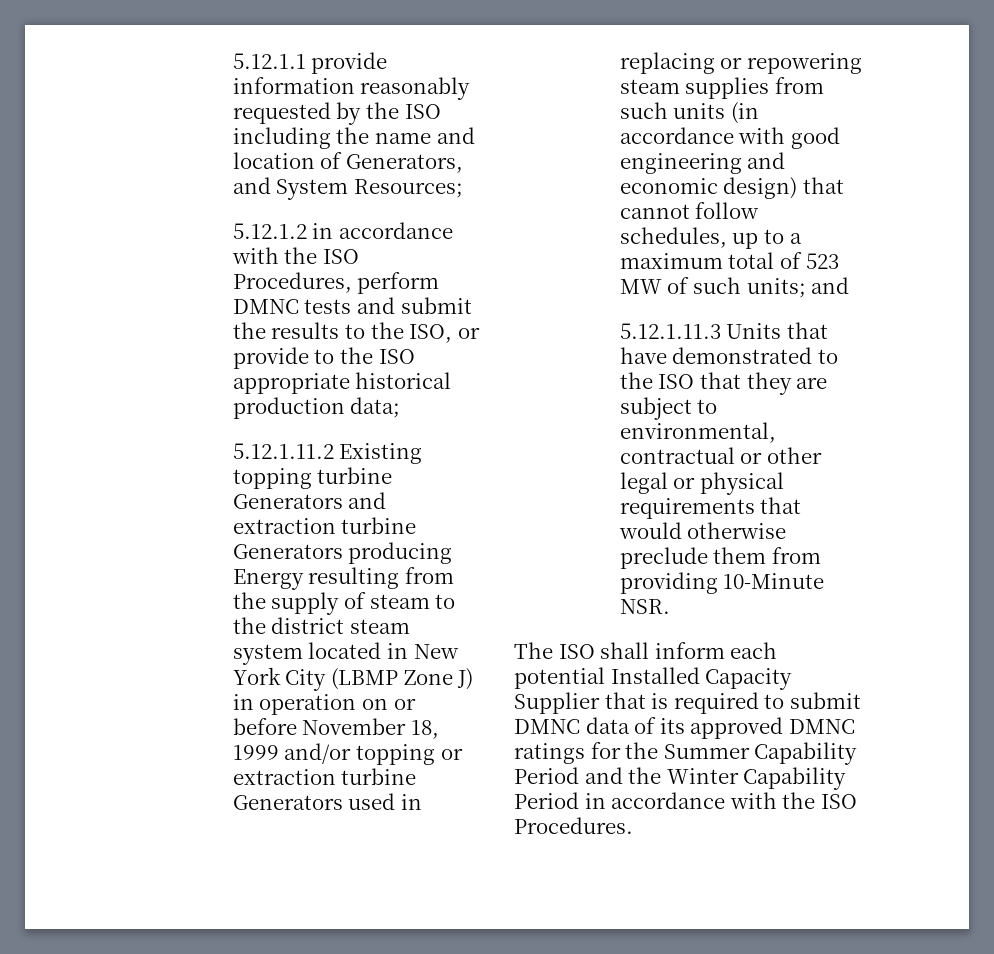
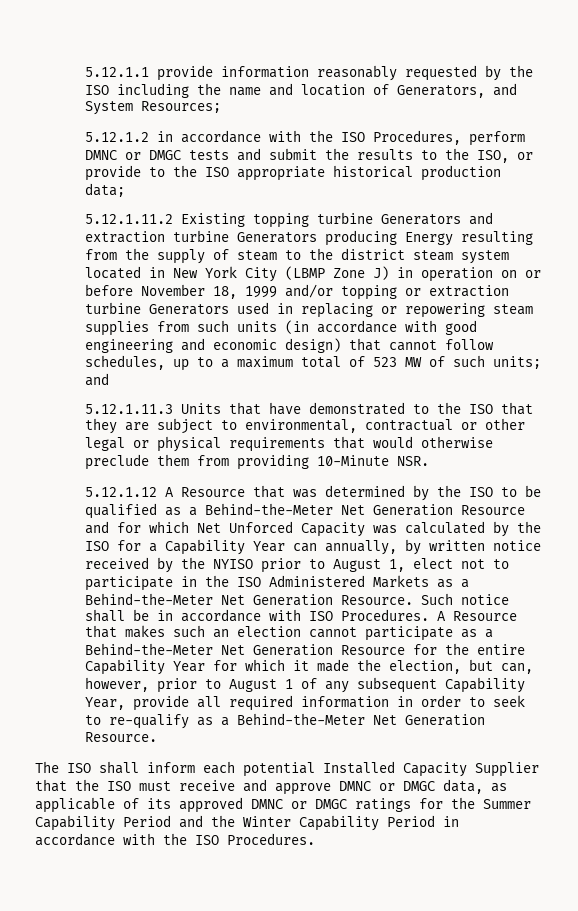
- 5.12.1.2 in accordance with the ISO Procedures, perform DMNC tests and submit the results to the ISO, or provide to the ISO appropriate historical production data;
+ 5.12.1.2 in accordance with the ISO Procedures, perform DMNC or DMGC tests and submit the results to the ISO, or provide to the ISO appropriate historical production data;
+ 5.12.1.12 A Resource that was determined by the ISO to be qualified as a Behind-the-Meter Net Generation Resource and for which Net Unforced Capacity was calculated by the ISO for a Capability Year can annually, by written notice received by the NYISO prior to August 1, elect not to participate in the ISO Administered Markets as a Behind-the-Meter Net Generation Resource. Such notice shall be in accordance with ISO Procedures. A Resource that makes such an election cannot participate as a Behind-the-Meter Net Generation Resource for the entire Capability Year for which it made the election, but can, however, prior to August 1 of any subsequent Capability Year, provide all required information in order to seek to re-qualify as a Behind-the-Meter Net Generation Resource.
- The ISO shall inform each potential Installed Capacity Supplier that is required to submit DMNC data of its approved DMNC ratings for the Summer Capability Period and the Winter Capability Period in accordance with the ISO Procedures.
+ The ISO shall inform each potential Installed Capacity Supplier that the ISO must receive and approve DMNC or DMGC data, as applicable of its approved DMNC or DMGC ratings for the Summer Capability Period and the Winter Capability Period in accordance with the ISO Procedures.

